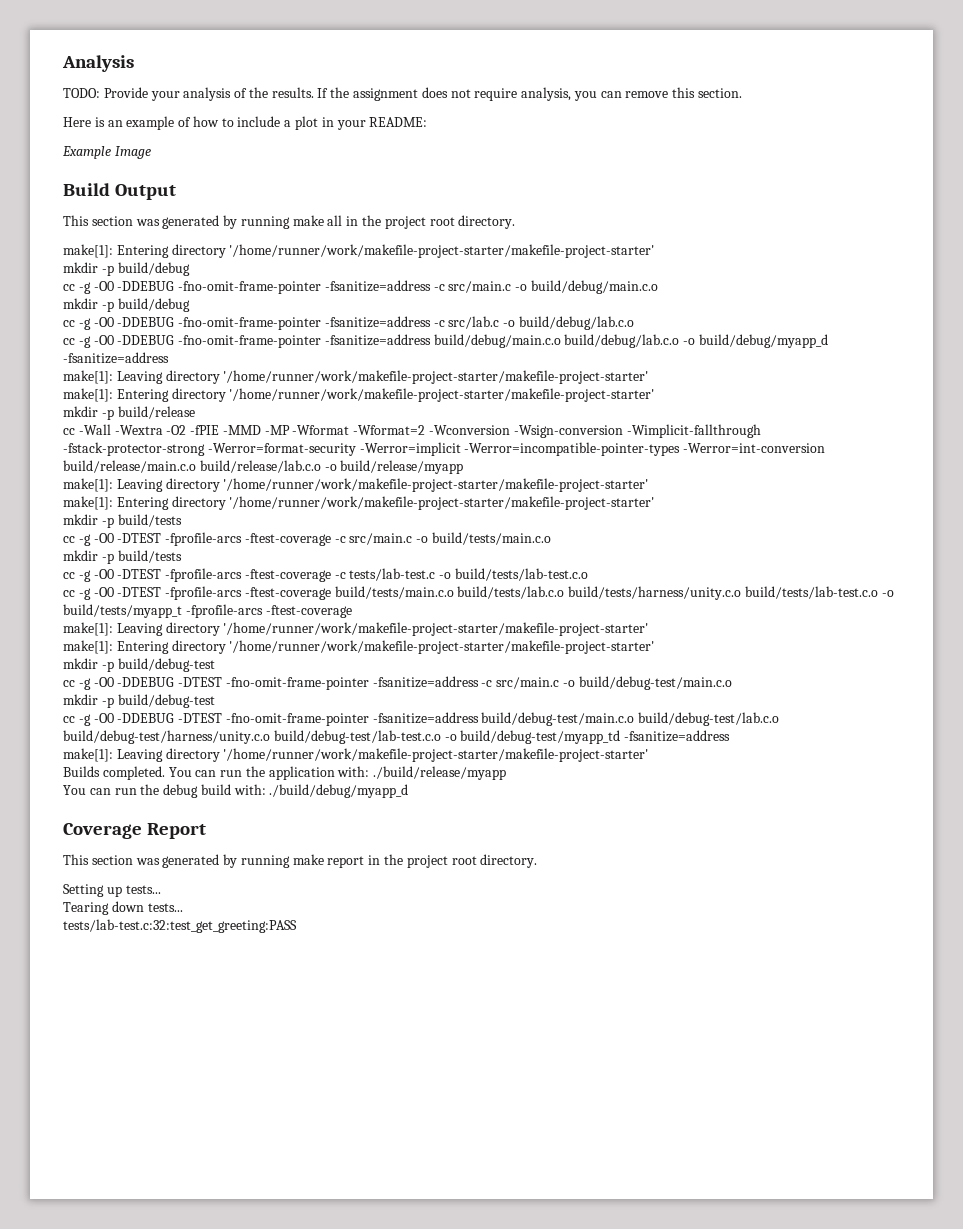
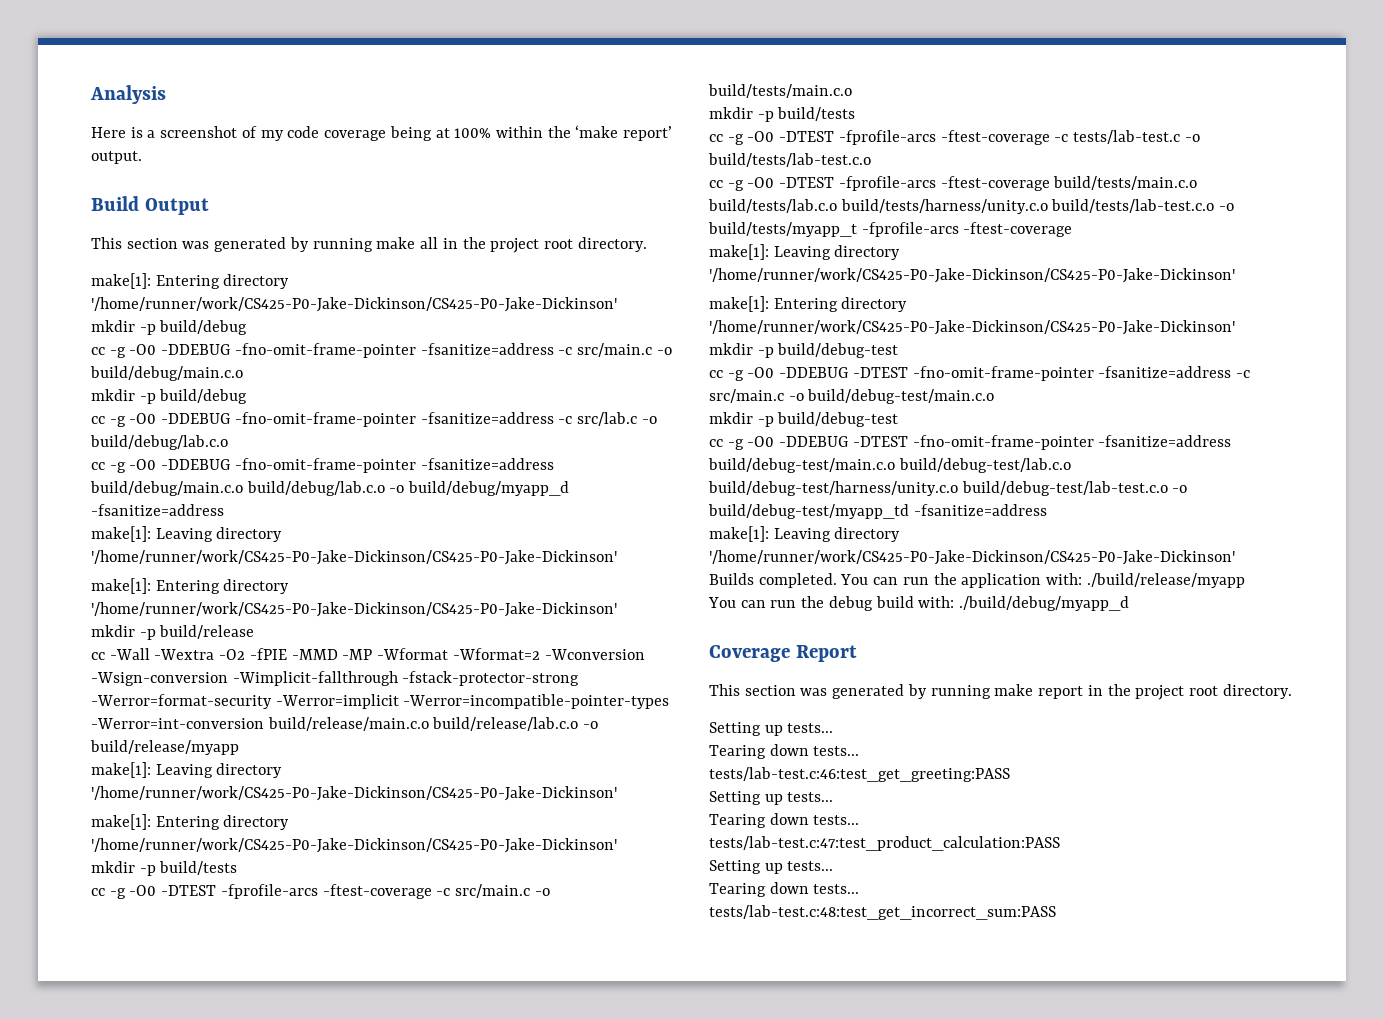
- TODO: Provide your analysis of the results. If the assignment does not require analysis, you can remove this section.
- Here is an example of how to include a plot in your README:
- Example Image
+ Here is a screenshot of my code coverage being at 100% within the ‘make report’ output.
  This section was generated by running make all in the project root directory.
- make[1]: Entering directory '/home/runner/work/makefile-project-starter/makefile-project-starter'
+ make[1]: Entering directory '/home/runner/work/CS425-P0-Jake-Dickinson/CS425-P0-Jake-Dickinson'
  cc -g -O0 -DDEBUG -fno-omit-frame-pointer -fsanitize=address build/debug/main.c.o build/debug/lab.c.o -o build/debug/myapp_d -fsanitize=address
- make[1]: Leaving directory '/home/runner/work/makefile-project-starter/makefile-project-starter'
- make[1]: Entering directory '/home/runner/work/makefile-project-starter/makefile-project-starter'
+ make[1]: Leaving directory '/home/runner/work/CS425-P0-Jake-Dickinson/CS425-P0-Jake-Dickinson'
+ make[1]: Entering directory '/home/runner/work/CS425-P0-Jake-Dickinson/CS425-P0-Jake-Dickinson'
  cc -Wall -Wextra -O2 -fPIE -MMD -MP -Wformat -Wformat=2 -Wconversion -Wsign-conversion -Wimplicit-fallthrough -fstack-protector-strong -Werror=format-security -Werror=implicit -Werror=incompatible-pointer-types -Werror=int-conversion build/release/main.c.o build/release/lab.c.o -o build/release/myapp
- make[1]: Leaving directory '/home/runner/work/makefile-project-starter/makefile-project-starter'
- make[1]: Entering directory '/home/runner/work/makefile-project-starter/makefile-project-starter'
+ make[1]: Leaving directory '/home/runner/work/CS425-P0-Jake-Dickinson/CS425-P0-Jake-Dickinson'
+ make[1]: Entering directory '/home/runner/work/CS425-P0-Jake-Dickinson/CS425-P0-Jake-Dickinson'
  cc -g -O0 -DTEST -fprofile-arcs -ftest-coverage build/tests/main.c.o build/tests/lab.c.o build/tests/harness/unity.c.o build/tests/lab-test.c.o -o build/tests/myapp_t -fprofile-arcs -ftest-coverage
- make[1]: Leaving directory '/home/runner/work/makefile-project-starter/makefile-project-starter'
- make[1]: Entering directory '/home/runner/work/makefile-project-starter/makefile-project-starter'
+ make[1]: Leaving directory '/home/runner/work/CS425-P0-Jake-Dickinson/CS425-P0-Jake-Dickinson'
+ make[1]: Entering directory '/home/runner/work/CS425-P0-Jake-Dickinson/CS425-P0-Jake-Dickinson'
  cc -g -O0 -DDEBUG -DTEST -fno-omit-frame-pointer -fsanitize=address build/debug-test/main.c.o build/debug-test/lab.c.o build/debug-test/harness/unity.c.o build/debug-test/lab-test.c.o -o build/debug-test/myapp_td -fsanitize=address
- make[1]: Leaving directory '/home/runner/work/makefile-project-starter/makefile-project-starter'
+ make[1]: Leaving directory '/home/runner/work/CS425-P0-Jake-Dickinson/CS425-P0-Jake-Dickinson'
- tests/lab-test.c:32:test_get_greeting:PASS
+ tests/lab-test.c:46:test_get_greeting:PASS
+ Setting up tests...
+ Tearing down tests...
+ tests/lab-test.c:47:test_product_calculation:PASS
+ Setting up tests...
+ Tearing down tests...
+ tests/lab-test.c:48:test_get_incorrect_sum:PASS

